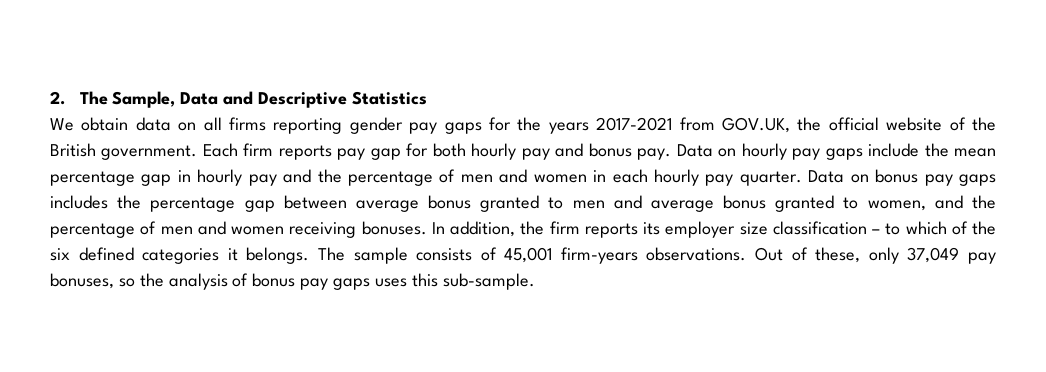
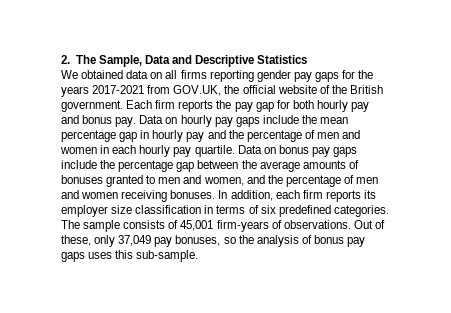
- We obtain data on all firms reporting gender pay gaps for the years 2017-2021 from GOV.UK, the official website of the British government.
+ We obtained data on all firms reporting gender pay gaps for the years 2017-2021 from GOV.UK, the official website of the British government.
- Each firm reports pay gap for both hourly pay and bonus pay.
+ Each firm reports the pay gap for both hourly pay and bonus pay.
- Data on hourly pay gaps include the mean percentage gap in hourly pay and the percentage of men and women in each hourly pay quarter.
+ Data on hourly pay gaps include the mean percentage gap in hourly pay and the percentage of men and women in each hourly pay quartile.
- Data on bonus pay gaps includes the percentage gap between average bonus granted to men and average bonus granted to women, and the percentage of men and women receiving bonuses.
+ Data on bonus pay gaps include the percentage gap between the average amounts of bonuses granted to men and women, and the percentage of men and women receiving bonuses.
- In addition, the firm reports its employer size classification – to which of the six defined categories it belongs.
+ In addition, each firm reports its employer size classification in terms of six predefined categories.
- The sample consists of 45,001 firm-years observations.
+ The sample consists of 45,001 firm-years of observations.

